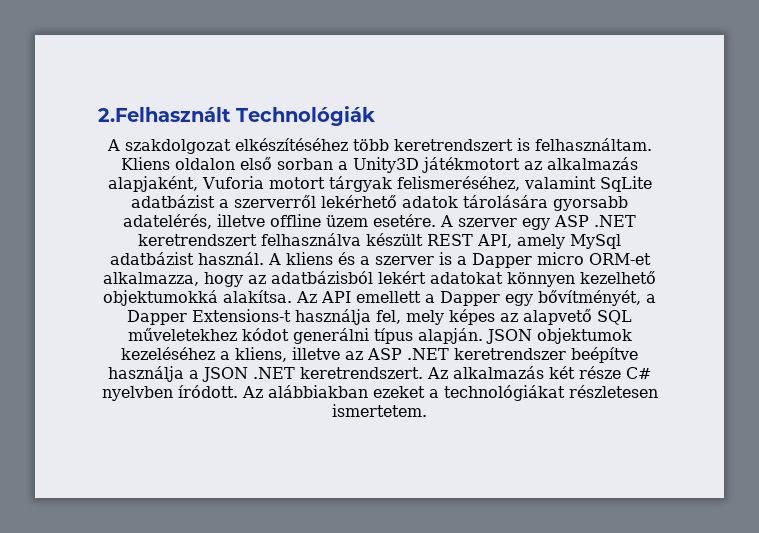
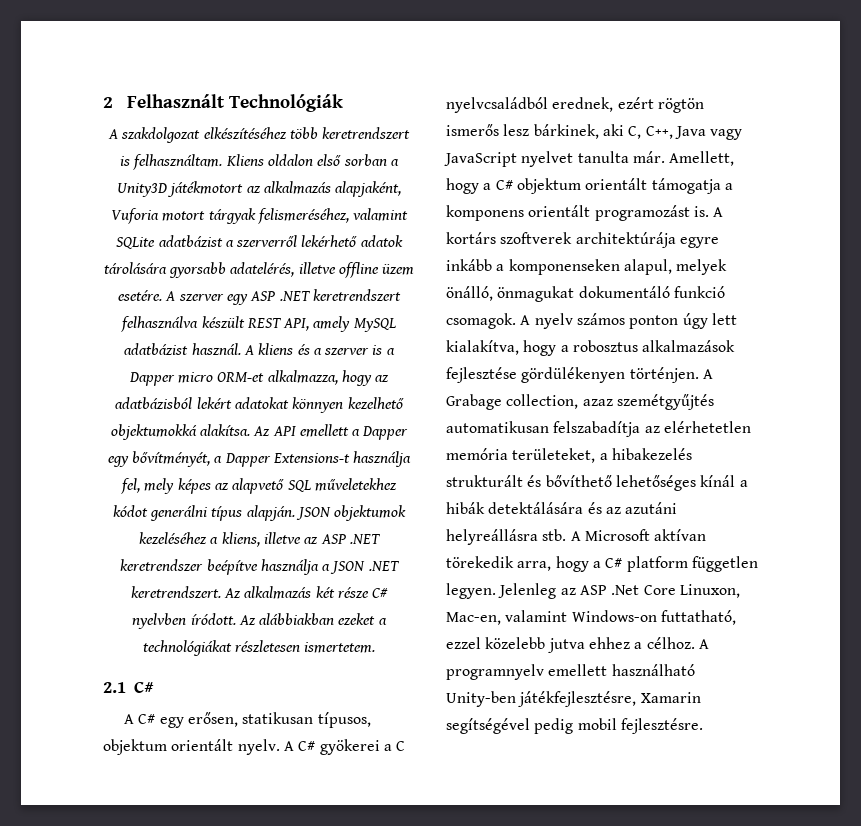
- 2.Felhasznált Technológiák
+ 2 Felhasznált Technológiák
- Kliens oldalon első sorban a Unity3D játékmotort az alkalmazás alapjaként, Vuforia motort tárgyak felismeréséhez, valamint SqLite adatbázist a szerverről lekérhető adatok tárolására gyorsabb adatelérés, illetve offline üzem esetére.
+ Kliens oldalon első sorban a Unity3D játékmotort az alkalmazás alapjaként, Vuforia motort tárgyak felismeréséhez, valamint SQLite adatbázist a szerverről lekérhető adatok tárolására gyorsabb adatelérés, illetve offline üzem esetére.
- A szerver egy ASP .NET keretrendszert felhasználva készült REST API, amely MySql adatbázist használ.
+ A szerver egy ASP .NET keretrendszert felhasználva készült REST API, amely MySQL adatbázist használ.
+ 2.1 C#
+ A C# egy erősen, statikusan típusos, objektum orientált nyelv. A C# gyökerei a C nyelvcsaládból erednek, ezért rögtön ismerős lesz bárkinek, aki C, C++, Java vagy JavaScript nyelvet tanulta már. Amellett, hogy a C# objektum orientált támogatja a komponens orientált programozást is. A kortárs szoftverek architektúrája egyre inkább a komponenseken alapul, melyek önálló, önmagukat dokumentáló funkció csomagok. A nyelv számos ponton úgy lett kialakítva, hogy a robosztus alkalmazások fejlesztése gördülékenyen történjen. A Grabage collection, azaz szemétgyűjtés automatikusan felszabadítja az elérhetetlen memória területeket, a hibakezelés strukturált és bővíthető lehetőséges kínál a hibák detektálására és az azutáni helyreállásra stb. A Microsoft aktívan törekedik arra, hogy a C# platform független legyen. Jelenleg az ASP .Net Core Linuxon, Mac-en, valamint Windows-on futtatható, ezzel közelebb jutva ehhez a célhoz. A programnyelv emellett használható Unity-ben játékfejlesztésre, Xamarin segítségével pedig mobil fejlesztésre.

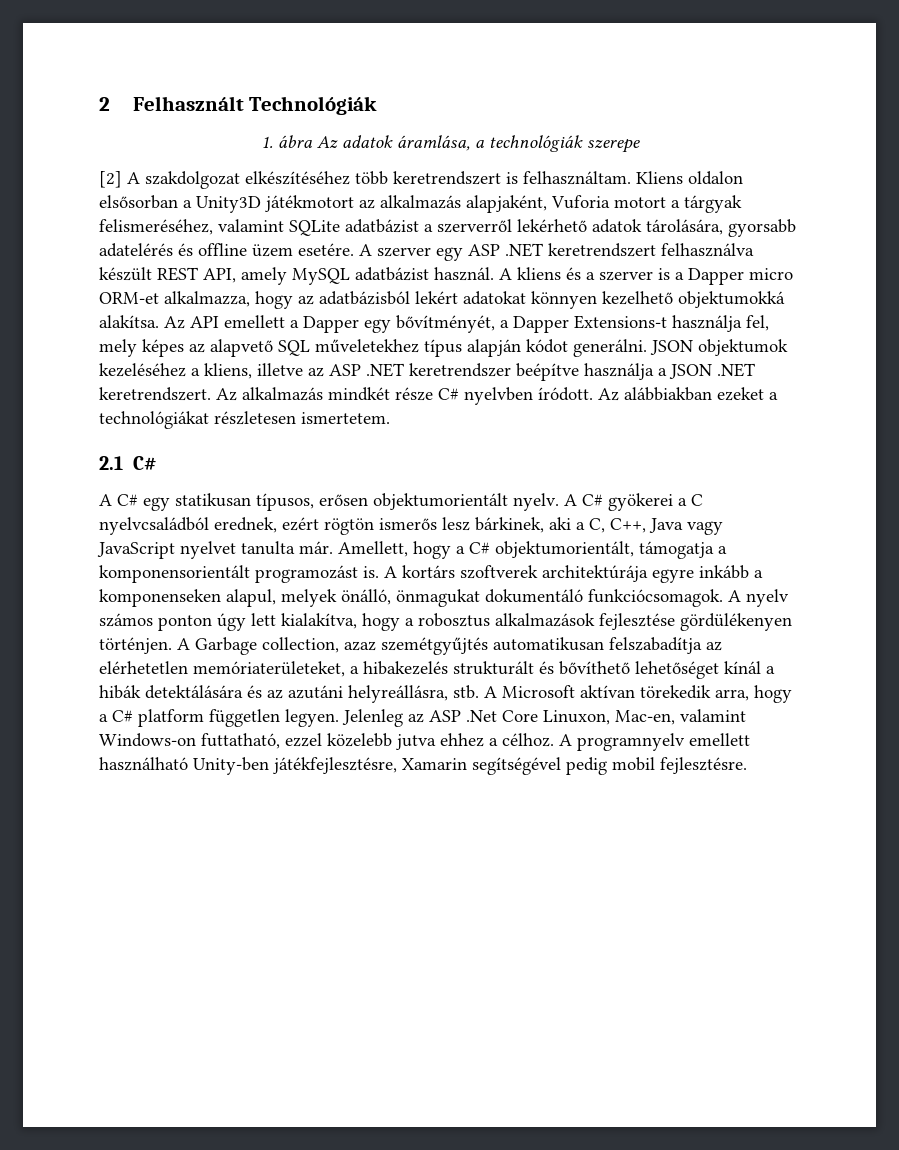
- A szakdolgozat elkészítéséhez több keretrendszert is felhasználtam.
+ 1. ábra Az adatok áramlása, a technológiák szerepe
+ [2] A szakdolgozat elkészítéséhez több keretrendszert is felhasználtam.
- Kliens oldalon első sorban a Unity3D játékmotort az alkalmazás alapjaként, Vuforia motort tárgyak felismeréséhez, valamint SQLite adatbázist a szerverről lekérhető adatok tárolására gyorsabb adatelérés, illetve offline üzem esetére.
+ Kliens oldalon elsősorban a Unity3D játékmotort az alkalmazás alapjaként, Vuforia motort a tárgyak felismeréséhez, valamint SQLite adatbázist a szerverről lekérhető adatok tárolására, gyorsabb adatelérés és offline üzem esetére.
- Az API emellett a Dapper egy bővítményét, a Dapper Extensions-t használja fel, mely képes az alapvető SQL műveletekhez kódot generálni típus alapján.
+ Az API emellett a Dapper egy bővítményét, a Dapper Extensions-t használja fel, mely képes az alapvető SQL műveletekhez típus alapján kódot generálni.
- Az alkalmazás két része C# nyelvben íródott.
+ Az alkalmazás mindkét része C# nyelvben íródott.
- A C# egy erősen, statikusan típusos, objektum orientált nyelv.
+ A C# egy statikusan típusos, erősen objektumorientált nyelv.
- A C# gyökerei a C nyelvcsaládból erednek, ezért rögtön ismerős lesz bárkinek, aki C, C++, Java vagy JavaScript nyelvet tanulta már.
+ A C# gyökerei a C nyelvcsaládból erednek, ezért rögtön ismerős lesz bárkinek, aki a C, C++, Java vagy JavaScript nyelvet tanulta már.
- Amellett, hogy a C# objektum orientált támogatja a komponens orientált programozást is.
+ Amellett, hogy a C# objektumorientált, támogatja a komponensorientált programozást is.
- A kortárs szoftverek architektúrája egyre inkább a komponenseken alapul, melyek önálló, önmagukat dokumentáló funkció csomagok.
+ A kortárs szoftverek architektúrája egyre inkább a komponenseken alapul, melyek önálló, önmagukat dokumentáló funkciócsomagok.
- A Grabage collection, azaz szemétgyűjtés automatikusan felszabadítja az elérhetetlen memória területeket, a hibakezelés strukturált és bővíthető lehetőséges kínál a hibák detektálására és az azutáni helyreállásra stb.
+ A Garbage collection, azaz szemétgyűjtés automatikusan felszabadítja az elérhetetlen memóriaterületeket, a hibakezelés strukturált és bővíthető lehetőséget kínál a hibák detektálására és az azutáni helyreállásra, stb.

